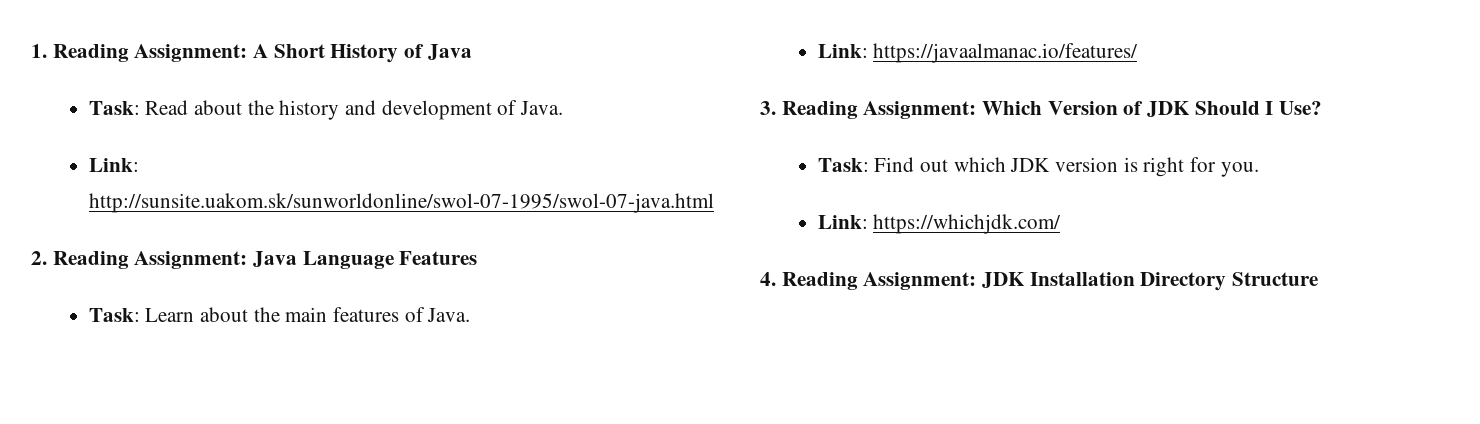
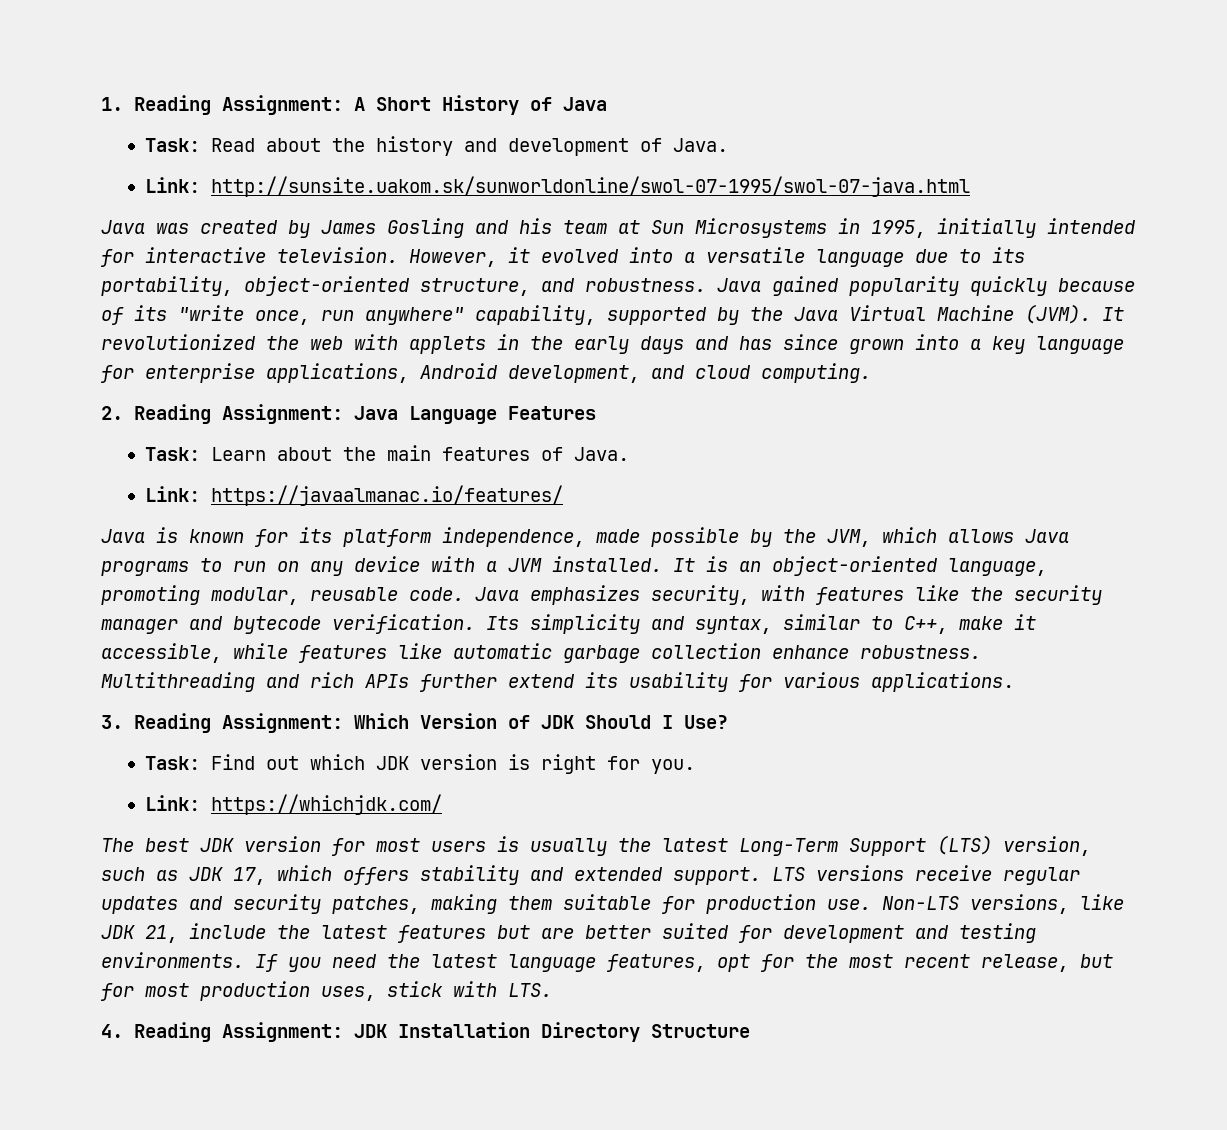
+ Java was created by James Gosling and his team at Sun Microsystems in 1995, initially intended for interactive television. However, it evolved into a versatile language due to its portability, object-oriented structure, and robustness. Java gained popularity quickly because of its "write once, run anywhere" capability, supported by the Java Virtual Machine (JVM). It revolutionized the web with applets in the early days and has since grown into a key language for enterprise applications, Android development, and cloud computing.
+ Java is known for its platform independence, made possible by the JVM, which allows Java programs to run on any device with a JVM installed. It is an object-oriented language, promoting modular, reusable code. Java emphasizes security, with features like the security manager and bytecode verification. Its simplicity and syntax, similar to C++, make it accessible, while features like automatic garbage collection enhance robustness. Multithreading and rich APIs further extend its usability for various applications.
+ The best JDK version for most users is usually the latest Long-Term Support (LTS) version, such as JDK 17, which offers stability and extended support. LTS versions receive regular updates and security patches, making them suitable for production use. Non-LTS versions, like JDK 21, include the latest features but are better suited for development and testing environments. If you need the latest language features, opt for the most recent release, but for most production uses, stick with LTS.

